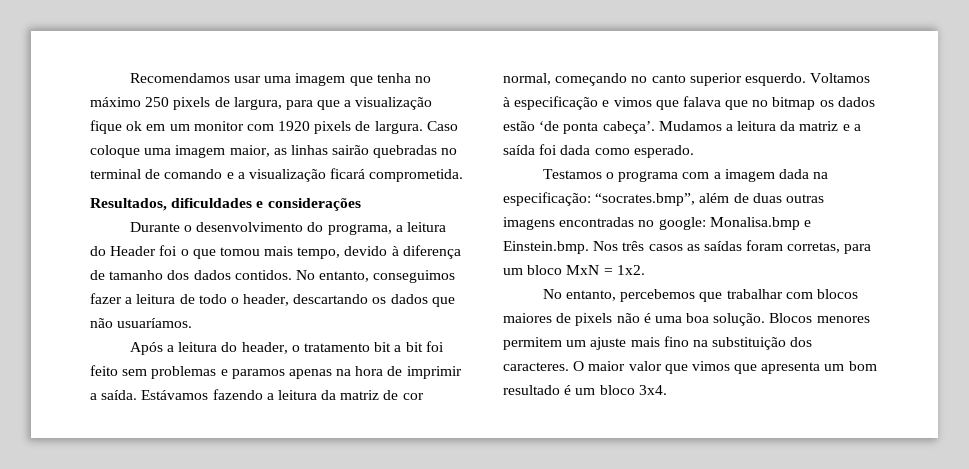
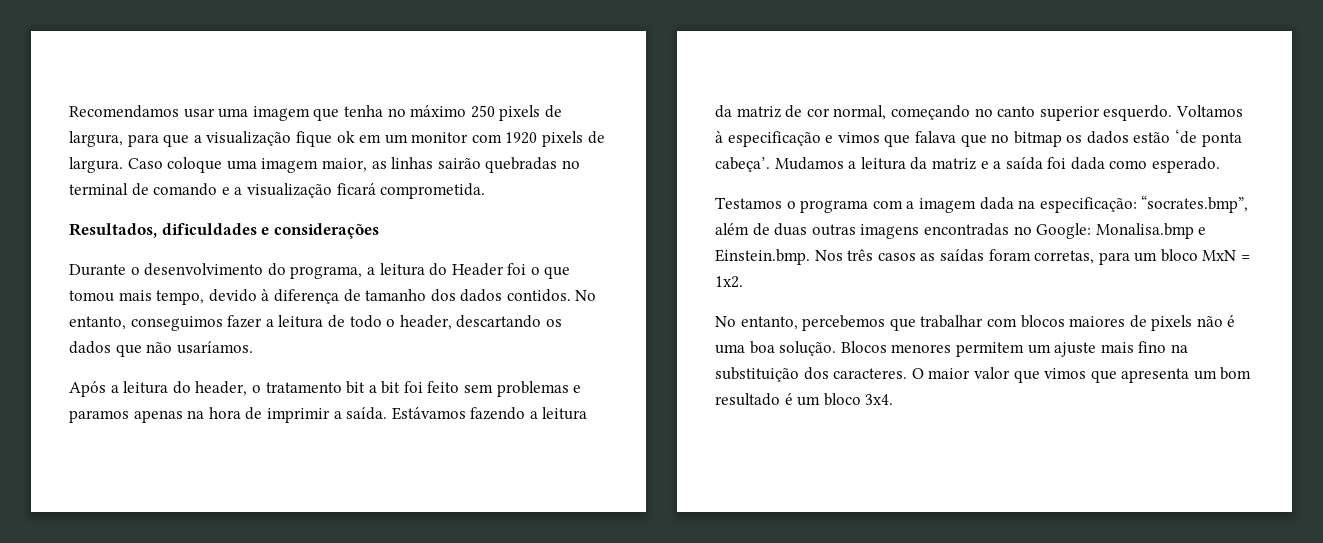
- No entanto, conseguimos fazer a leitura de todo o header, descartando os dados que não usuaríamos.
+ No entanto, conseguimos fazer a leitura de todo o header, descartando os dados que não usaríamos.
- Testamos o programa com a imagem dada na especificação: “socrates.bmp”, além de duas outras imagens encontradas no google: Monalisa.bmp e Einstein.bmp. Nos três casos as saídas foram corretas, para um bloco MxN = 1x2.
+ Testamos o programa com a imagem dada na especificação: “socrates.bmp”, além de duas outras imagens encontradas no Google: Monalisa.bmp e Einstein.bmp. Nos três casos as saídas foram corretas, para um bloco MxN = 1x2.

